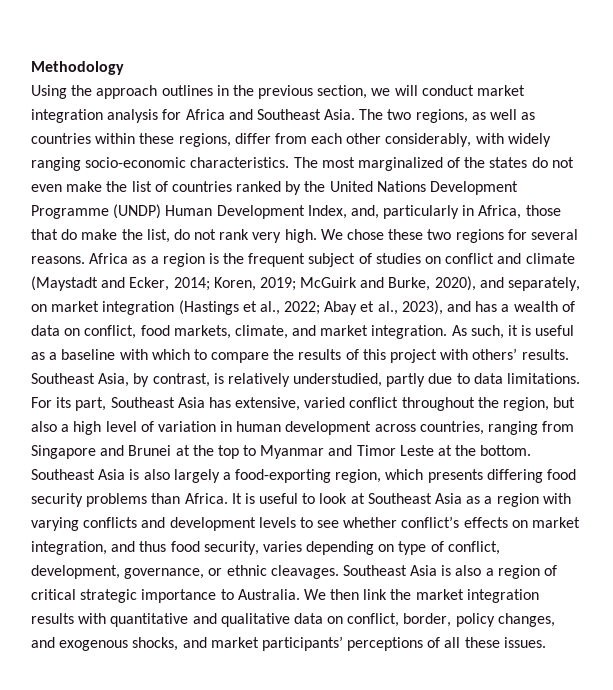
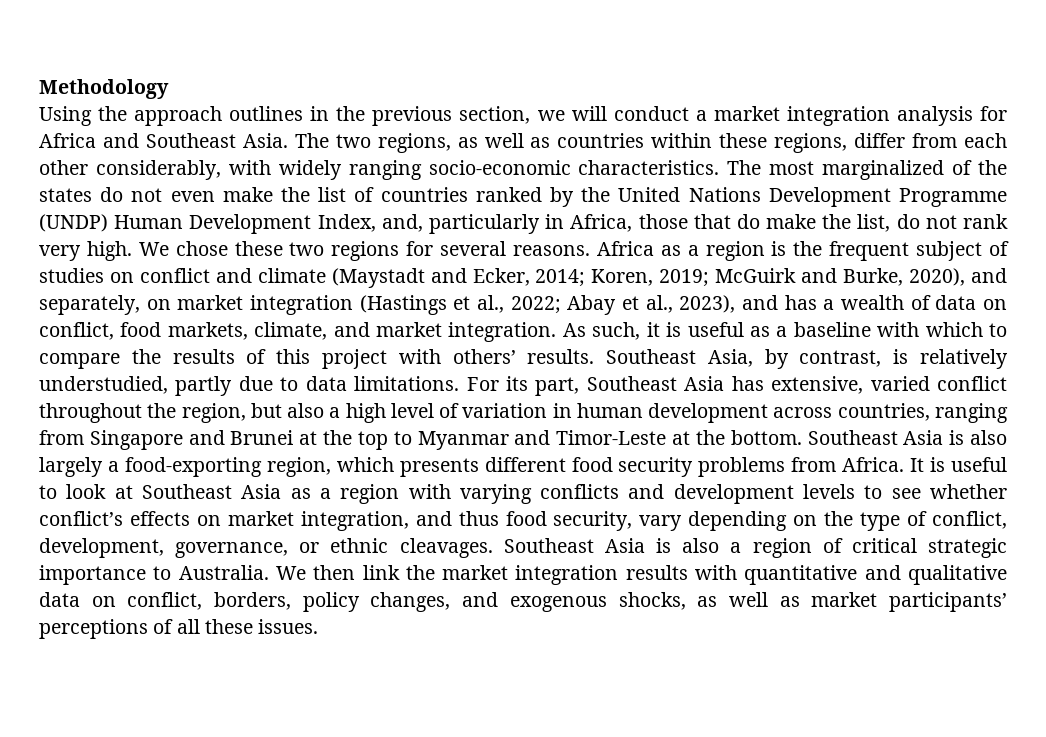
- Using the approach outlines in the previous section, we will conduct market integration analysis for Africa and Southeast Asia.
+ Using the approach outlines in the previous section, we will conduct a market integration analysis for Africa and Southeast Asia.
- For its part, Southeast Asia has extensive, varied conflict throughout the region, but also a high level of variation in human development across countries, ranging from Singapore and Brunei at the top to Myanmar and Timor Leste at the bottom.
+ For its part, Southeast Asia has extensive, varied conflict throughout the region, but also a high level of variation in human development across countries, ranging from Singapore and Brunei at the top to Myanmar and Timor-Leste at the bottom.
- Southeast Asia is also largely a food-exporting region, which presents differing food security problems than Africa.
+ Southeast Asia is also largely a food-exporting region, which presents different food security problems from Africa.
- It is useful to look at Southeast Asia as a region with varying conflicts and development levels to see whether conflict’s effects on market integration, and thus food security, varies depending on type of conflict, development, governance, or ethnic cleavages.
+ It is useful to look at Southeast Asia as a region with varying conflicts and development levels to see whether conflict’s effects on market integration, and thus food security, vary depending on the type of conflict, development, governance, or ethnic cleavages.
- We then link the market integration results with quantitative and qualitative data on conflict, border, policy changes, and exogenous shocks, and market participants’ perceptions of all these issues.
+ We then link the market integration results with quantitative and qualitative data on conflict, borders, policy changes, and exogenous shocks, as well as market participants’ perceptions of all these issues.

